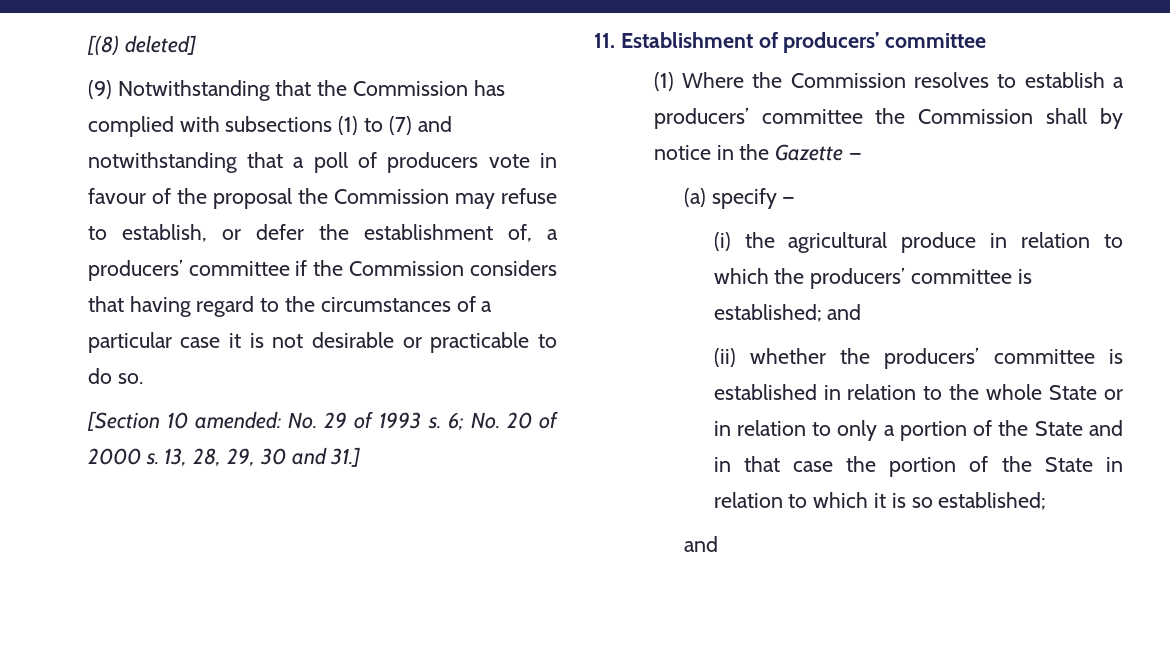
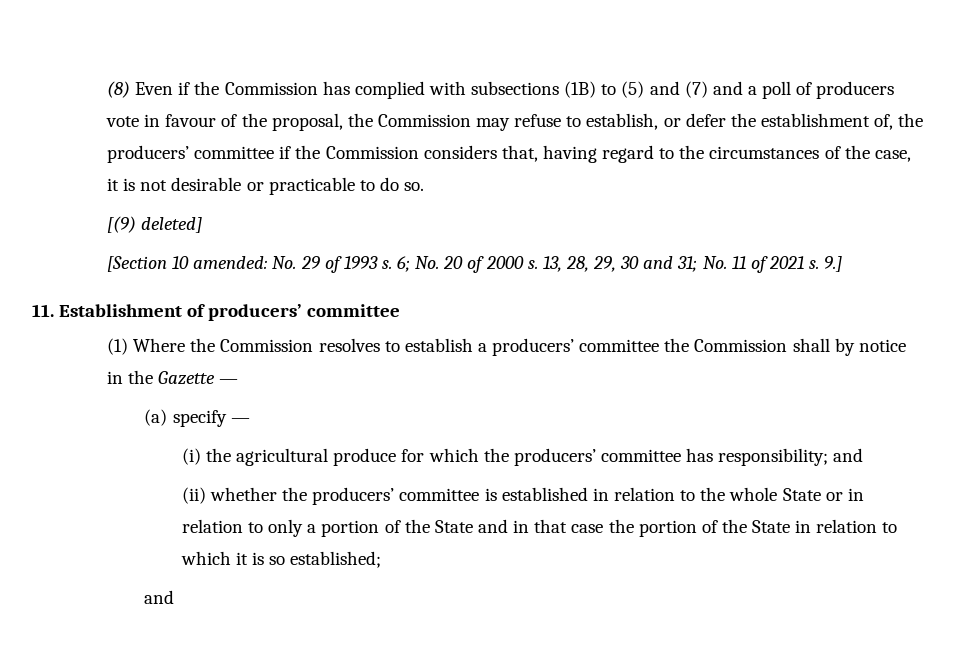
- [(8) deleted]
- (9) Notwithstanding that the Commission has complied with subsections (1) to (7) and notwithstanding that a poll of producers vote in favour of the proposal the Commission may refuse to establish, or defer the establishment of, a producers’ committee if the Commission considers that having regard to the circumstances of a particular case it is not desirable or practicable to do so.
+ (8) Even if the Commission has complied with subsections (1B) to (5) and (7) and a poll of producers vote in favour of the proposal, the Commission may refuse to establish, or defer the establishment of, the producers’ committee if the Commission considers that, having regard to the circumstances of the case, it is not desirable or practicable to do so.
+ [(9) deleted]
- 13, 28, 29, 30 and 31.]
+ 13, 28, 29, 30 and 31; No. 11 of 2021 s. 9.]
- (i) the agricultural produce in relation to which the producers’ committee is established; and
+ (i) the agricultural produce for which the producers’ committee has responsibility; and

